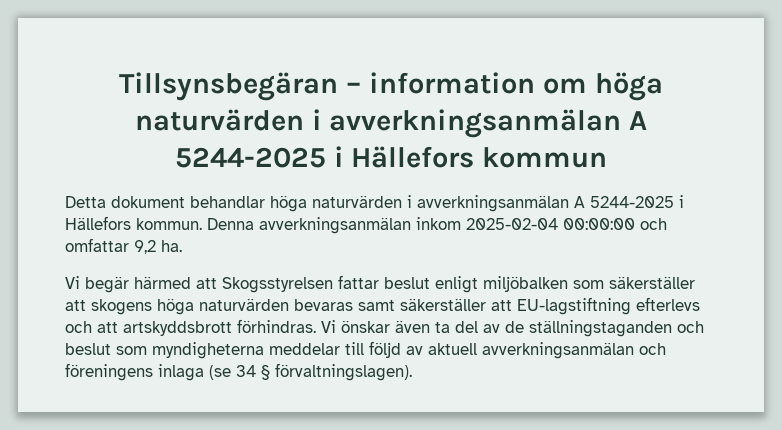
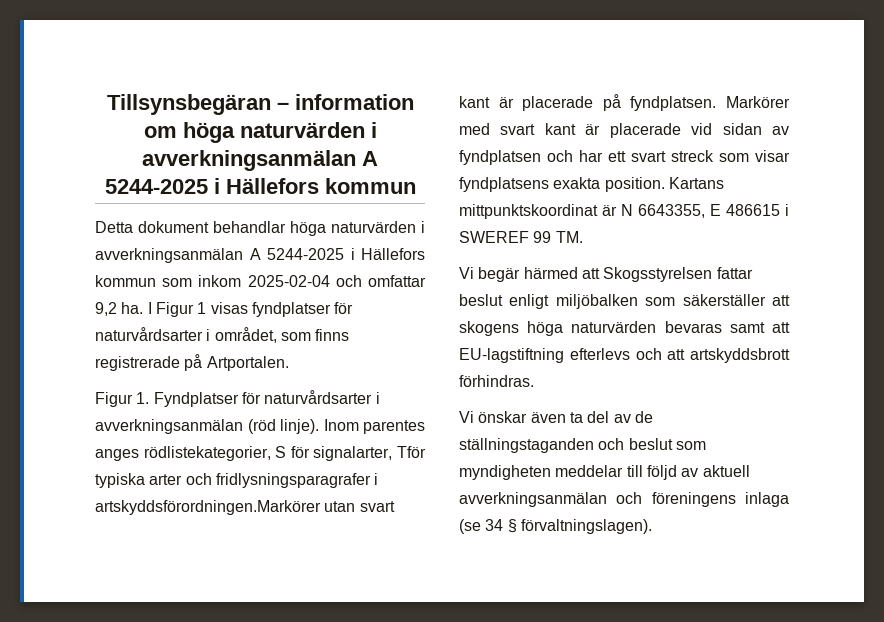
- Detta dokument behandlar höga naturvärden i avverkningsanmälan A 5244-2025 i Hällefors kommun. Denna avverkningsanmälan inkom 2025-02-04 00:00:00 och omfattar 9,2 ha.
+ Detta dokument behandlar höga naturvärden i avverkningsanmälan A 5244-2025 i Hällefors kommun som inkom 2025-02-04 och omfattar 9,2 ha. I Figur 1 visas fyndplatser för naturvårdsarter i området, som finns registrerade på Artportalen.
+ Figur 1. Fyndplatser för naturvårdsarter i avverkningsanmälan (röd linje). Inom parentes anges rödlistekategorier, S för signalarter, Tför typiska arter och fridlysningsparagrafer i artskyddsförordningen.Markörer utan svart kant är placerade på fyndplatsen. Markörer med svart kant är placerade vid sidan av fyndplatsen och har ett svart streck som visar fyndplatsens exakta position. Kartans mittpunktskoordinat är N 6643355, E 486615 i SWEREF 99 TM.
- Vi begär härmed att Skogsstyrelsen fattar beslut enligt miljöbalken som säkerställer att skogens höga naturvärden bevaras samt säkerställer att EU-lagstiftning efterlevs och att artskyddsbrott förhindras. Vi önskar även ta del av de ställningstaganden och beslut som myndigheterna meddelar till följd av aktuell avverkningsanmälan och föreningens inlaga (se 34 § förvaltningslagen).
+ Vi begär härmed att Skogsstyrelsen fattar beslut enligt miljöbalken som säkerställer att skogens höga naturvärden bevaras samt att EU-lagstiftning efterlevs och att artskyddsbrott förhindras.
+ Vi önskar även ta del av de ställningstaganden och beslut som myndigheten meddelar till följd av aktuell avverkningsanmälan och föreningens inlaga (se 34 § förvaltningslagen).

